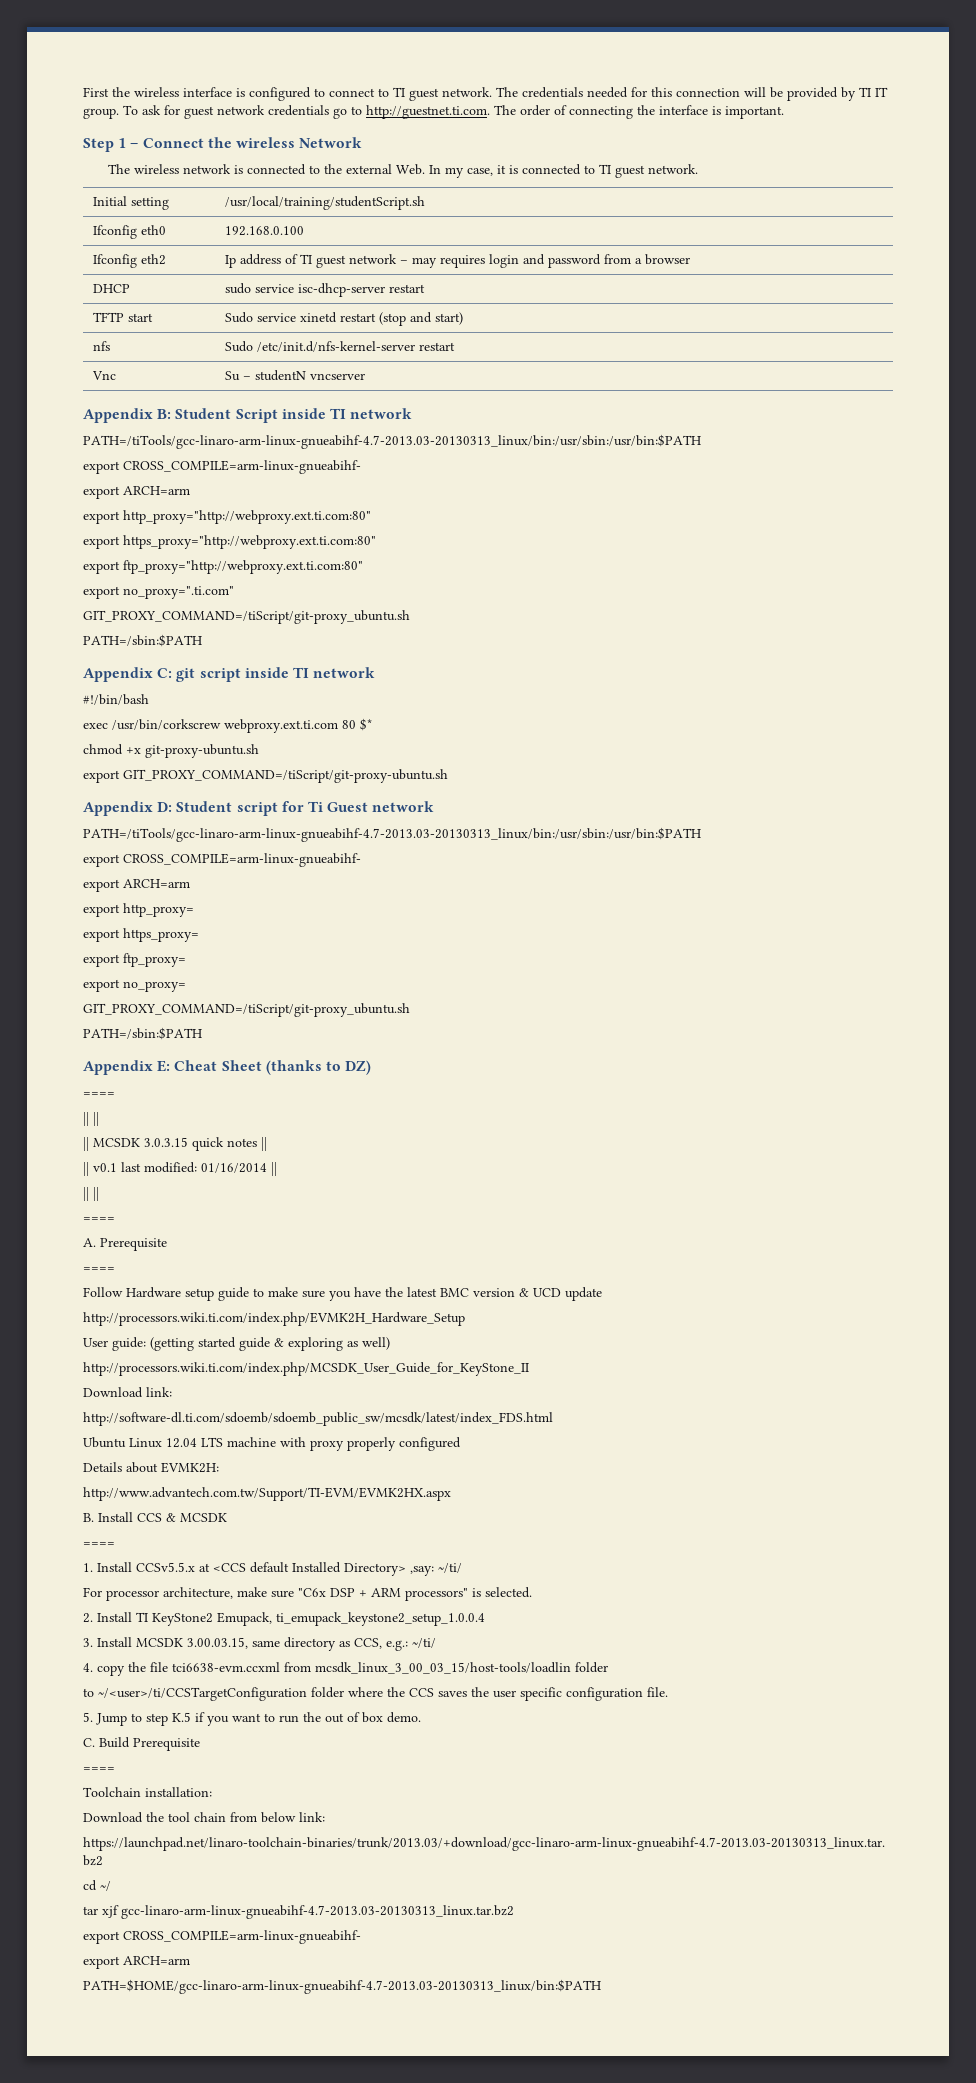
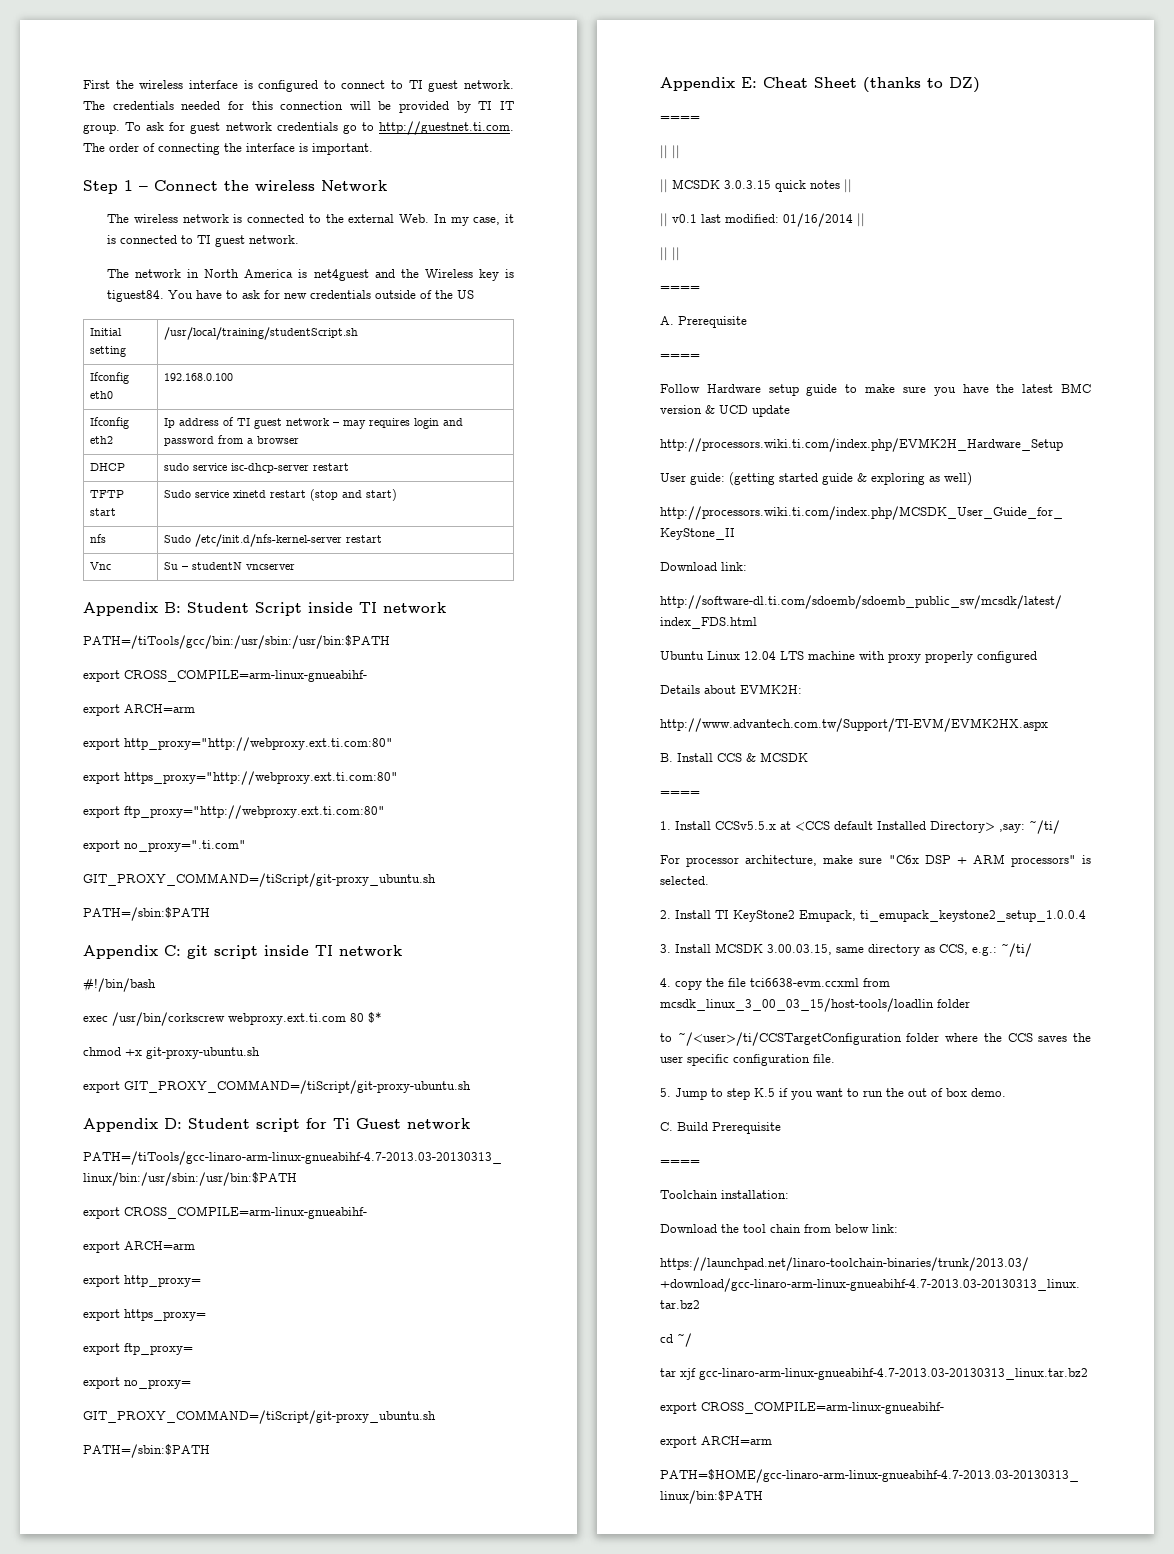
+ The network in North America is net4guest and the Wireless key is tiguest84. You have to ask for new credentials outside of the US
  Appendix B: Student Script inside TI network
- PATH=/tiTools/gcc-linaro-arm-linux-gnueabihf-4.7-2013.03-20130313_linux/bin:/usr/sbin:/usr/bin:$PATH
+ PATH=/tiTools/gcc/bin:/usr/sbin:/usr/bin:$PATH

